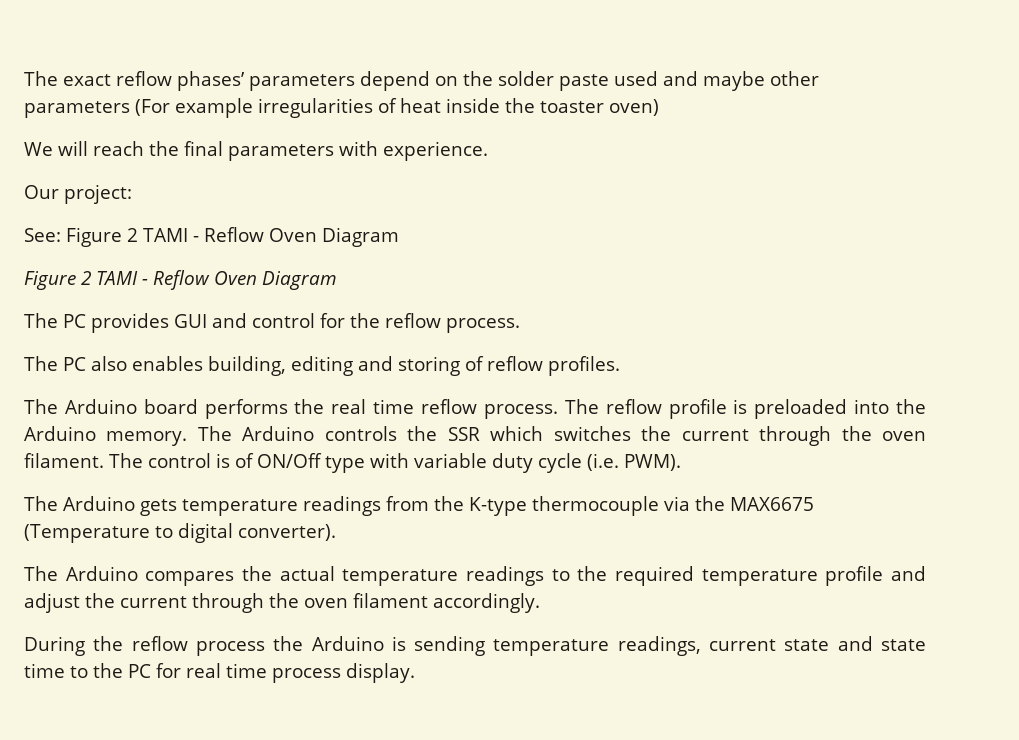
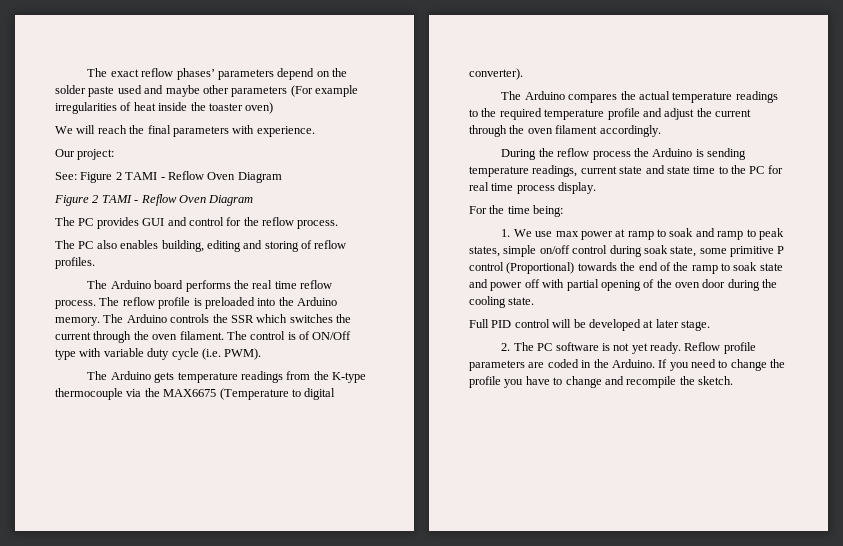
+ For the time being:
+ 1. We use max power at ramp to soak and ramp to peak states, simple on/off control during soak state, some primitive P control (Proportional) towards the end of the ramp to soak state and power off with partial opening of the oven door during the cooling state.
+ Full PID control will be developed at later stage.
+ 2. The PC software is not yet ready. Reflow profile parameters are coded in the Arduino. If you need to change the profile you have to change and recompile the sketch.

